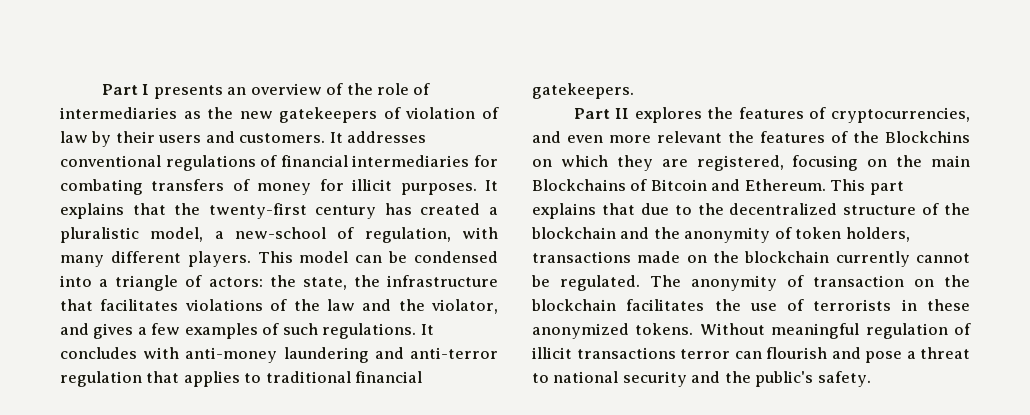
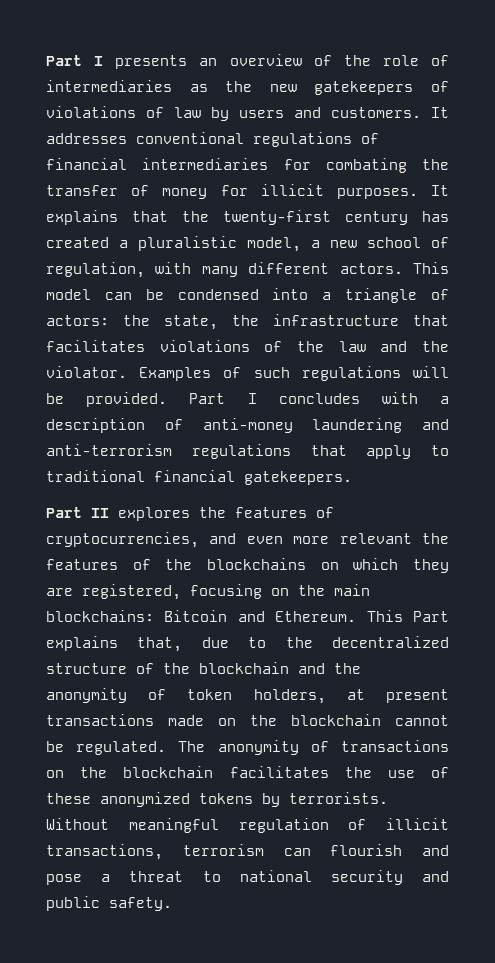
- Part I presents an overview of the role of intermediaries as the new gatekeepers of violation of law by their users and customers.
+ Part I presents an overview of the role of intermediaries as the new gatekeepers of violations of law by users and customers.
- It addresses conventional regulations of financial intermediaries for combating transfers of money for illicit purposes.
+ It addresses conventional regulations of financial intermediaries for combating the transfer of money for illicit purposes.
- It explains that the twenty-first century has created a pluralistic model, a new-school of regulation, with many different players.
+ It explains that the twenty-first century has created a pluralistic model, a new school of regulation, with many different actors.
- This model can be condensed into a triangle of actors: the state, the infrastructure that facilitates violations of the law and the violator, and gives a few examples of such regulations. It concludes with anti-money laundering and anti-terror regulation that applies to traditional financial gatekeepers.
+ This model can be condensed into a triangle of actors: the state, the infrastructure that facilitates violations of the law and the violator. Examples of such regulations will be provided. Part I concludes with a description of anti-money laundering and anti-terrorism regulations that apply to traditional financial gatekeepers.
- Part II explores the features of cryptocurrencies, and even more relevant the features of the Blockchins on which they are registered, focusing on the main Blockchains of Bitcoin and Ethereum.
+ Part II explores the features of cryptocurrencies, and even more relevant the features of the blockchains on which they are registered, focusing on the main blockchains: Bitcoin and Ethereum.
- This part explains that due to the decentralized structure of the blockchain and the anonymity of token holders, transactions made on the blockchain currently cannot be regulated.
+ This Part explains that, due to the decentralized structure of the blockchain and the anonymity of token holders, at present transactions made on the blockchain cannot be regulated.
- The anonymity of transaction on the blockchain facilitates the use of terrorists in these anonymized tokens.
+ The anonymity of transactions on the blockchain facilitates the use of these anonymized tokens by terrorists.
- Without meaningful regulation of illicit transactions terror can flourish and pose a threat to national security and the public's safety.
+ Without meaningful regulation of illicit transactions, terrorism can flourish and pose a threat to national security and public safety.

